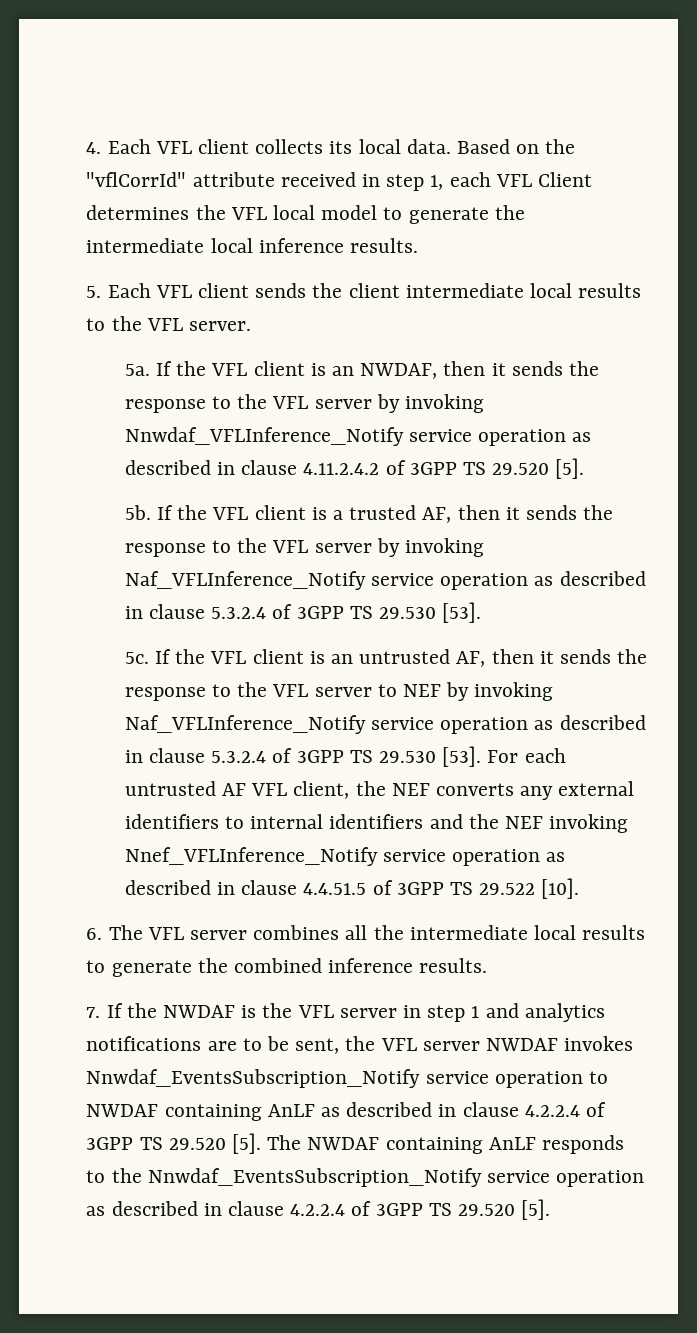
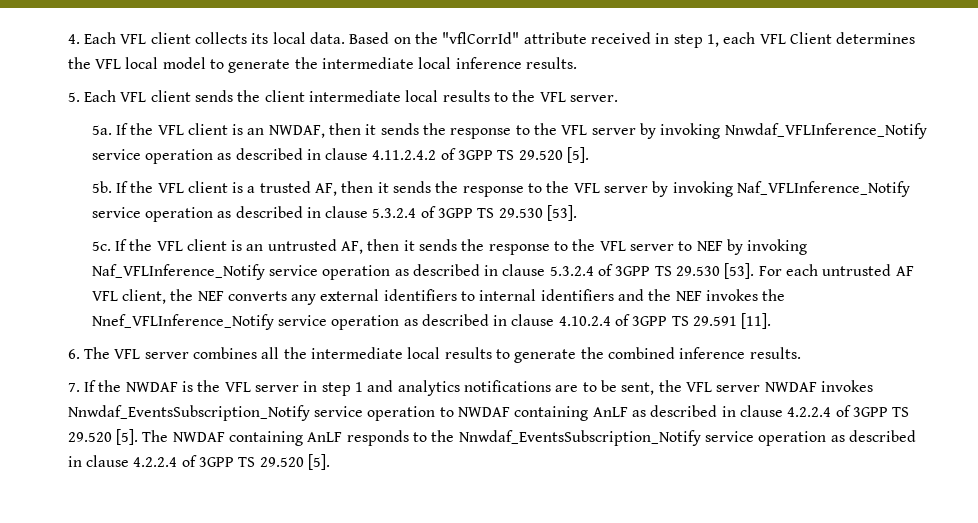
- For each untrusted AF VFL client, the NEF converts any external identifiers to internal identifiers and the NEF invoking Nnef_VFLInference_Notify service operation as described in clause 4.4.51.5 of 3GPP TS 29.522 [10].
+ For each untrusted AF VFL client, the NEF converts any external identifiers to internal identifiers and the NEF invokes the Nnef_VFLInference_Notify service operation as described in clause 4.10.2.4 of 3GPP TS 29.591 [11].

